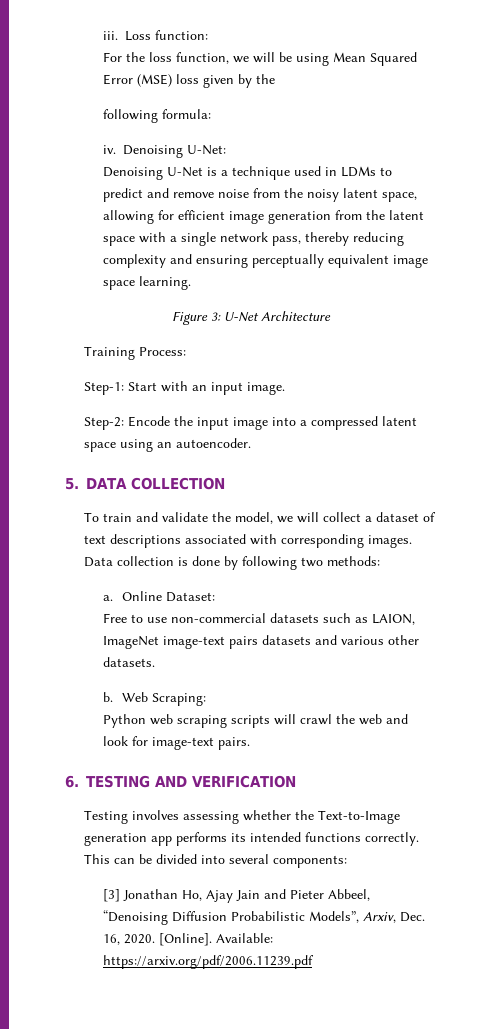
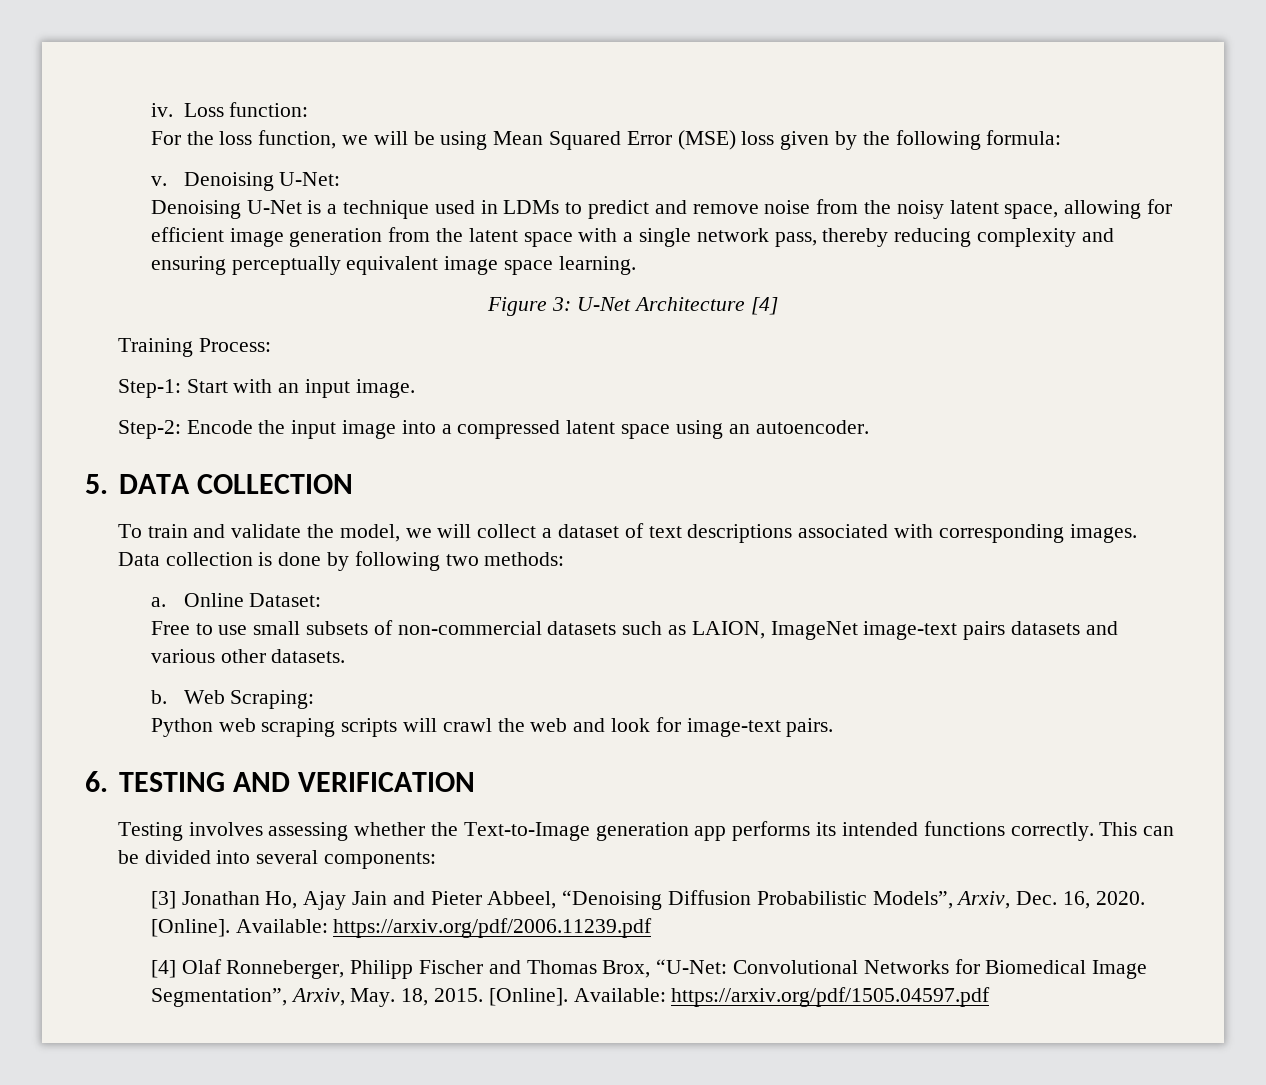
- iii.
+ iv.
- For the loss function, we will be using Mean Squared Error (MSE) loss given by the
- following formula:
+ For the loss function, we will be using Mean Squared Error (MSE) loss given by the following formula:
- iv.
+ v.
- Figure 3: U-Net Architecture
+ Figure 3: U-Net Architecture [4]
- Free to use non-commercial datasets such as LAION, ImageNet image-text pairs datasets and various other datasets.
+ Free to use small subsets of non-commercial datasets such as LAION, ImageNet image-text pairs datasets and various other datasets.
+ [4] Olaf Ronneberger, Philipp Fischer and Thomas Brox, “U-Net: Convolutional Networks for Biomedical Image Segmentation”, Arxiv, May. 18, 2015. [Online]. Available: https://arxiv.org/pdf/1505.04597.pdf

